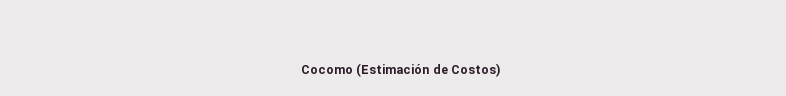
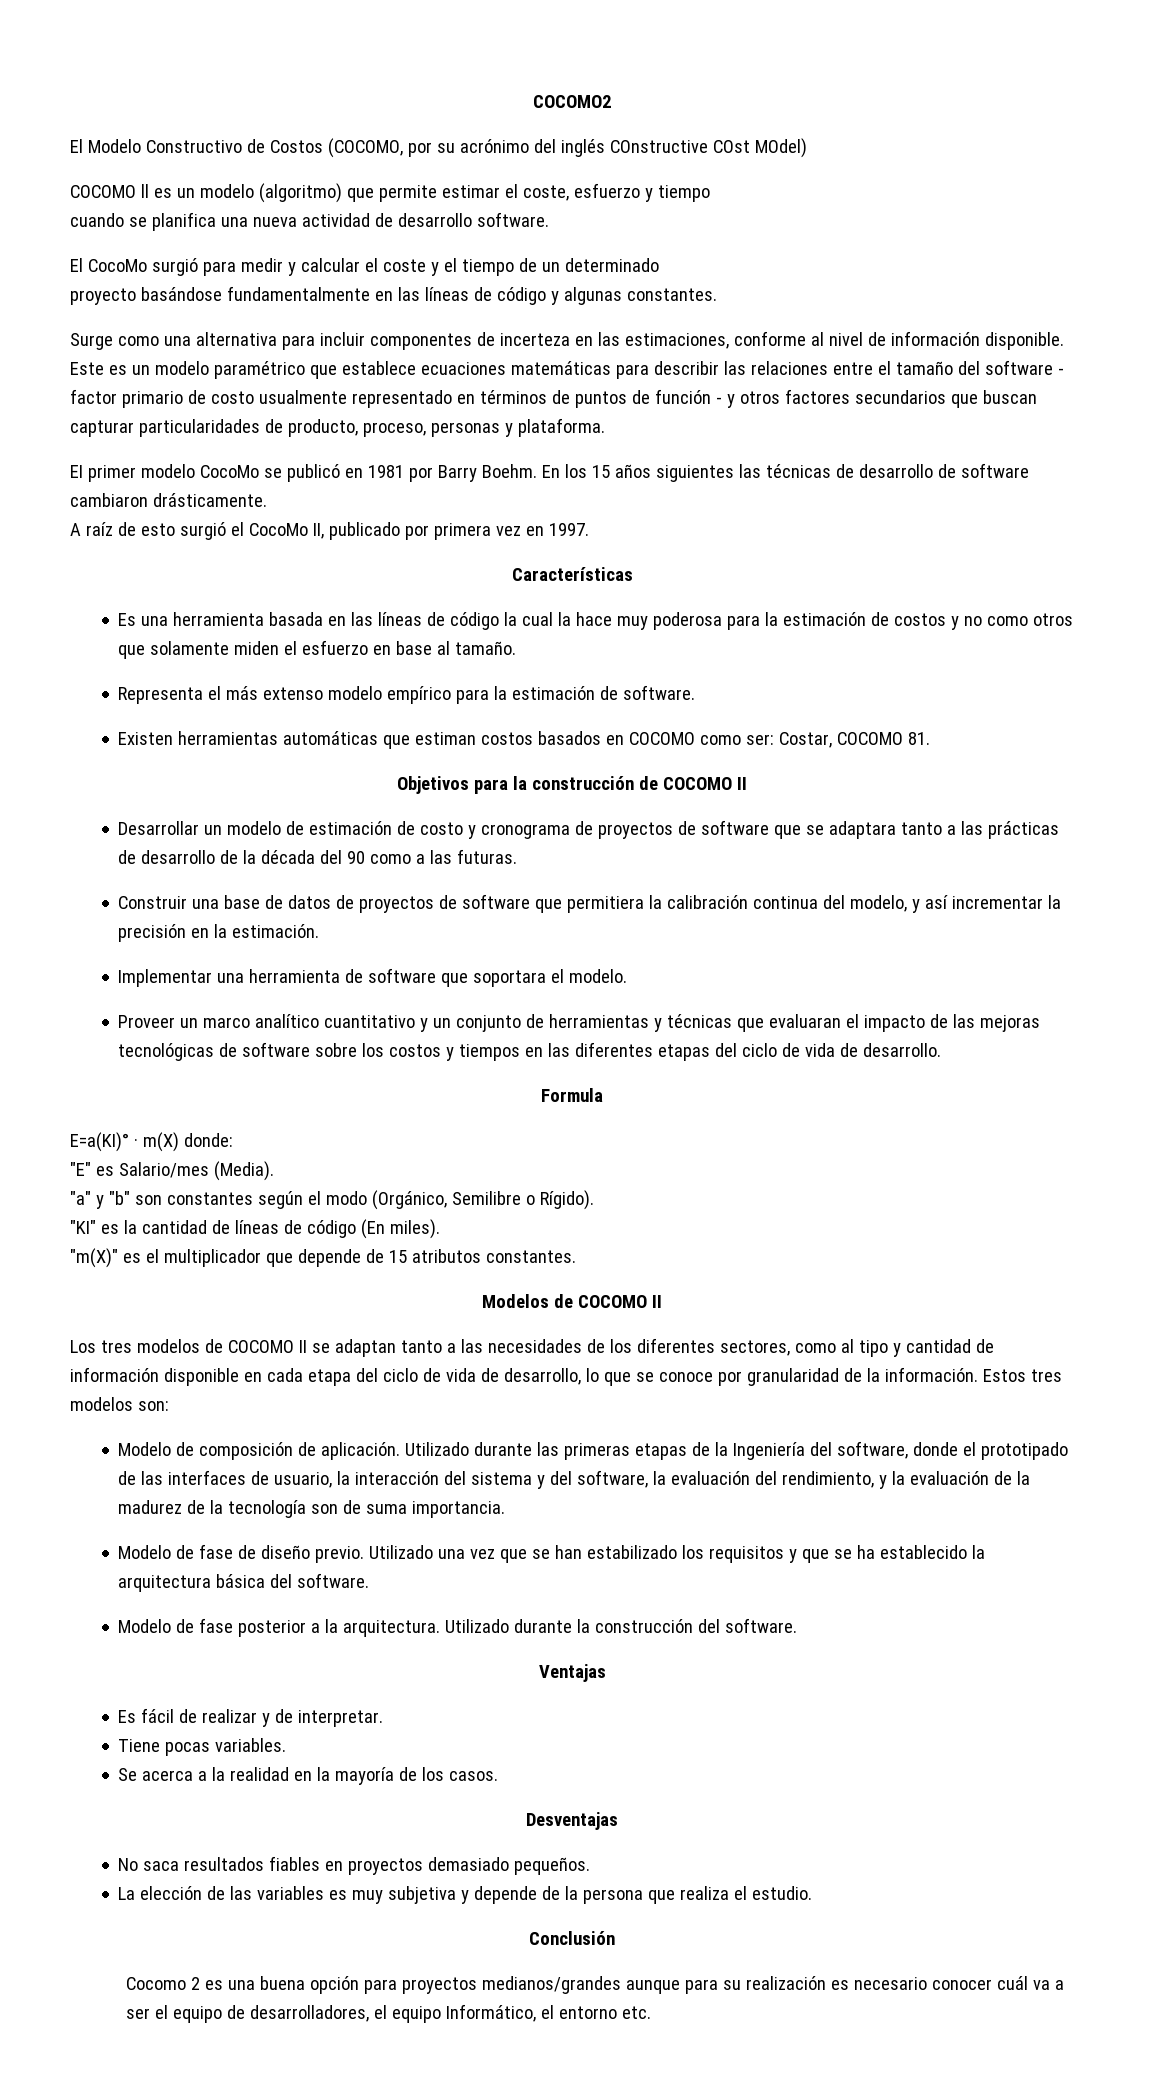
- Cocomo (Estimación de Costos)
+ COCOMO2
+ El Modelo Constructivo de Costos (COCOMO, por su acrónimo del inglés COnstructive COst MOdel)
+ COCOMO ll es un modelo (algoritmo) que permite estimar el coste, esfuerzo y tiempo
+ cuando se planifica una nueva actividad de desarrollo software.
+ El CocoMo surgió para medir y calcular el coste y el tiempo de un determinado
+ proyecto basándose fundamentalmente en las líneas de código y algunas constantes.
+ Surge como una alternativa para incluir componentes de incerteza en las estimaciones, conforme al nivel de información disponible. Este es un modelo paramétrico que establece ecuaciones matemáticas para describir las relaciones entre el tamaño del software - factor primario de costo usualmente representado en términos de puntos de función - y otros factores secundarios que buscan capturar particularidades de producto, proceso, personas y plataforma.
+ EI primer modelo CocoMo se publicó en 1981 por Barry Boehm. En los 15 años siguientes las técnicas de desarrollo de software cambiaron drásticamente.
+ A raíz de esto surgió el CocoMo II, publicado por primera vez en 1997.
+ Características
+ Es una herramienta basada en las líneas de código la cual la hace muy poderosa para la estimación de costos y no como otros que solamente miden el esfuerzo en base al tamaño.
+ Representa el más extenso modelo empírico para la estimación de software.
+ Existen herramientas automáticas que estiman costos basados en COCOMO como ser: Costar, COCOMO 81.
+ Objetivos para la construcción de COCOMO II
+ Desarrollar un modelo de estimación de costo y cronograma de proyectos de software que se adaptara tanto a las prácticas de desarrollo de la década del 90 como a las futuras.
+ Construir una base de datos de proyectos de software que permitiera la calibración continua del modelo, y así incrementar la precisión en la estimación.
+ Implementar una herramienta de software que soportara el modelo.
+ Proveer un marco analítico cuantitativo y un conjunto de herramientas y técnicas que evaluaran el impacto de las mejoras tecnológicas de software sobre los costos y tiempos en las diferentes etapas del ciclo de vida de desarrollo.
+ Formula
+ E=a(KI)° · m(X) donde:
+ "E" es Salario/mes (Media).
+ "a" y "b" son constantes según el modo (Orgánico, Semilibre o Rígido).
+ "KI" es la cantidad de líneas de código (En miles).
+ "m(X)" es el multiplicador que depende de 15 atributos constantes.
+ Modelos de COCOMO II
+ Los tres modelos de COCOMO II se adaptan tanto a las necesidades de los diferentes sectores, como al tipo y cantidad de información disponible en cada etapa del ciclo de vida de desarrollo, lo que se conoce por granularidad de la información. Estos tres modelos son:
+ Modelo de composición de aplicación. Utilizado durante las primeras etapas de la Ingeniería del software, donde el prototipado de las interfaces de usuario, la interacción del sistema y del software, la evaluación del rendimiento, y la evaluación de la madurez de la tecnología son de suma importancia.
+ Modelo de fase de diseño previo. Utilizado una vez que se han estabilizado los requisitos y que se ha establecido la arquitectura básica del software.
+ Modelo de fase posterior a la arquitectura. Utilizado durante la construcción del software.
+ Ventajas
+ Es fácil de realizar y de interpretar.
+ Tiene pocas variables.
+ Se acerca a la realidad en la mayoría de los casos.
+ Desventajas
+ No saca resultados fiables en proyectos demasiado pequeños.
+ La elección de las variables es muy subjetiva y depende de la persona que realiza el estudio.
+ Conclusión
+ Cocomo 2 es una buena opción para proyectos medianos/grandes aunque para su realización es necesario conocer cuál va a ser el equipo de desarrolladores, el equipo Informático, el entorno etc.

